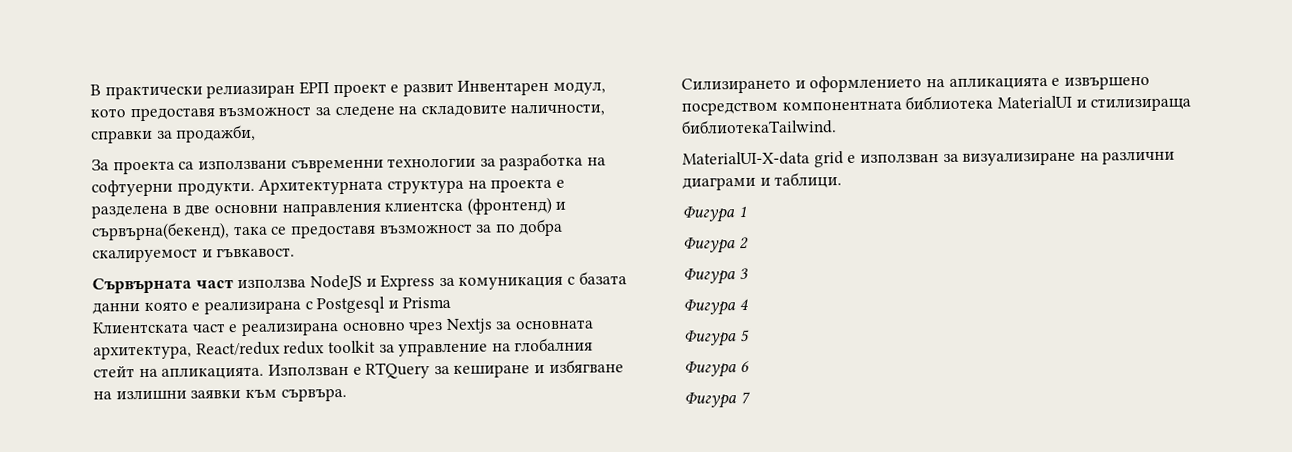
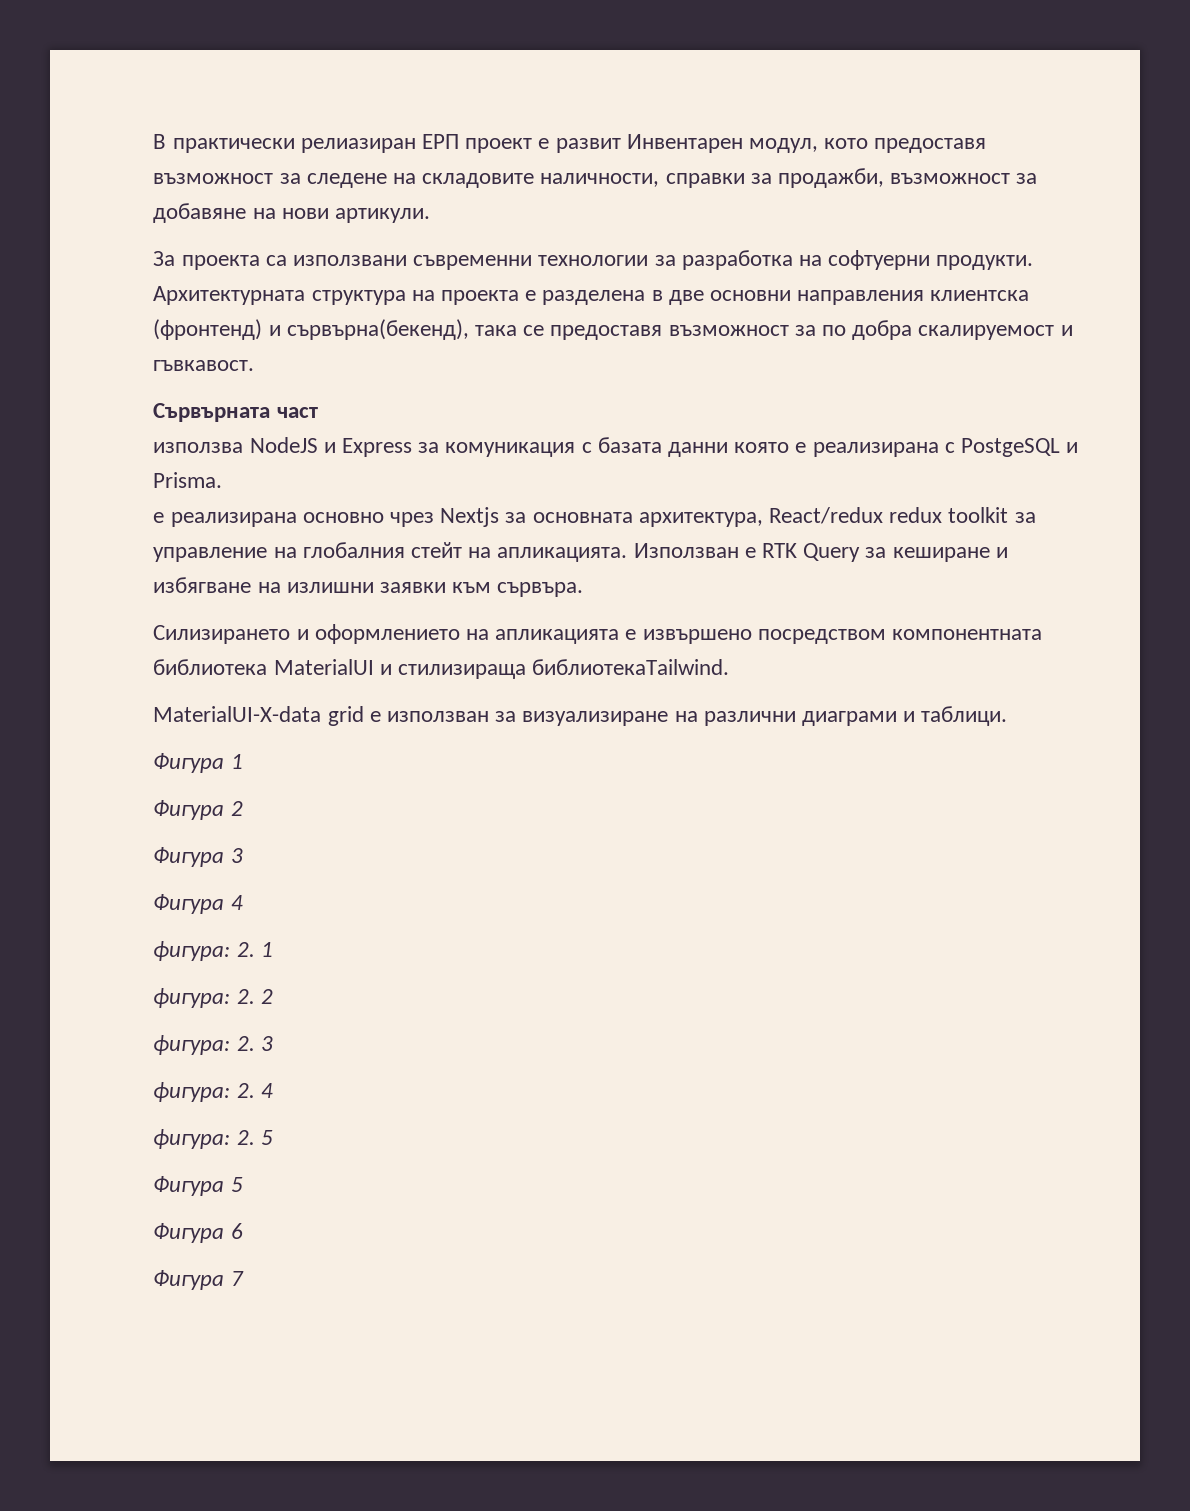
- В практически релиазиран ЕРП проект е развит Инвентарен модул, кото предоставя възможност за следене на складовите наличности, справки за продажби,
+ В практически релиазиран ЕРП проект е развит Инвентарен модул, кото предоставя възможност за следене на складовите наличности, справки за продажби, възможност за добавяне на нови артикули.
- Сървърната част използвa NodeJS и Express за комуникация с базата данни която е реализирана с Postgesql и Prisma
- Клиентската част е реализирана основно чрез Nextjs за основната архитектура, React/redux redux toolkit за управление на глобалния стейт на апликацията.
+ Сървърната част
+ използвa NodeJS и Express за комуникация с базата данни която е реализирана с PostgeSQL и Prisma.
+ е реализирана основно чрез Nextjs за основната архитектура, React/redux redux toolkit за управление на глобалния стейт на апликацията.
- Използван е RTQuery за кеширане и избягване на излишни заявки към сървъра.
+ Използван е RTK Query за кеширане и избягване на излишни заявки към сървъра.
+ фигура: 2. 1
+ фигура: 2. 2
+ фигура: 2. 3
+ фигура: 2. 4
+ фигура: 2. 5

